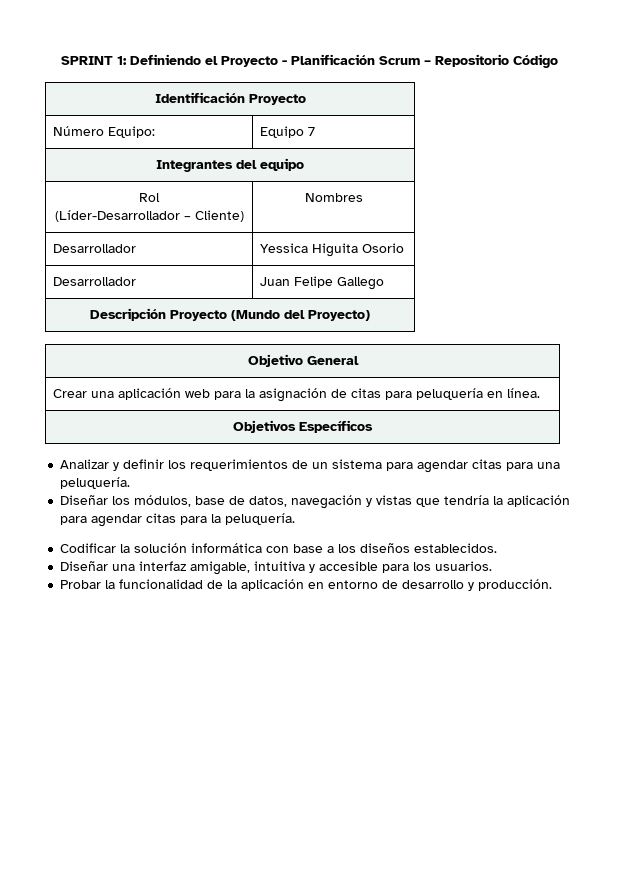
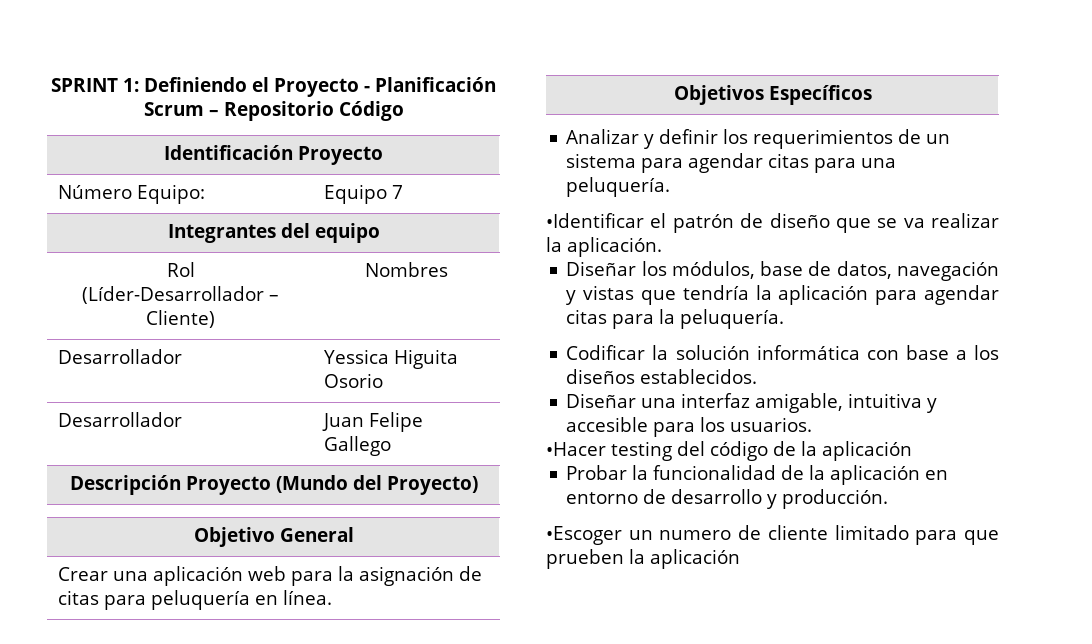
+ •Identificar el patrón de diseño que se va realizar la aplicación.
+ •Hacer testing del código de la aplicación
+ •Escoger un numero de cliente limitado para que prueben la aplicación

